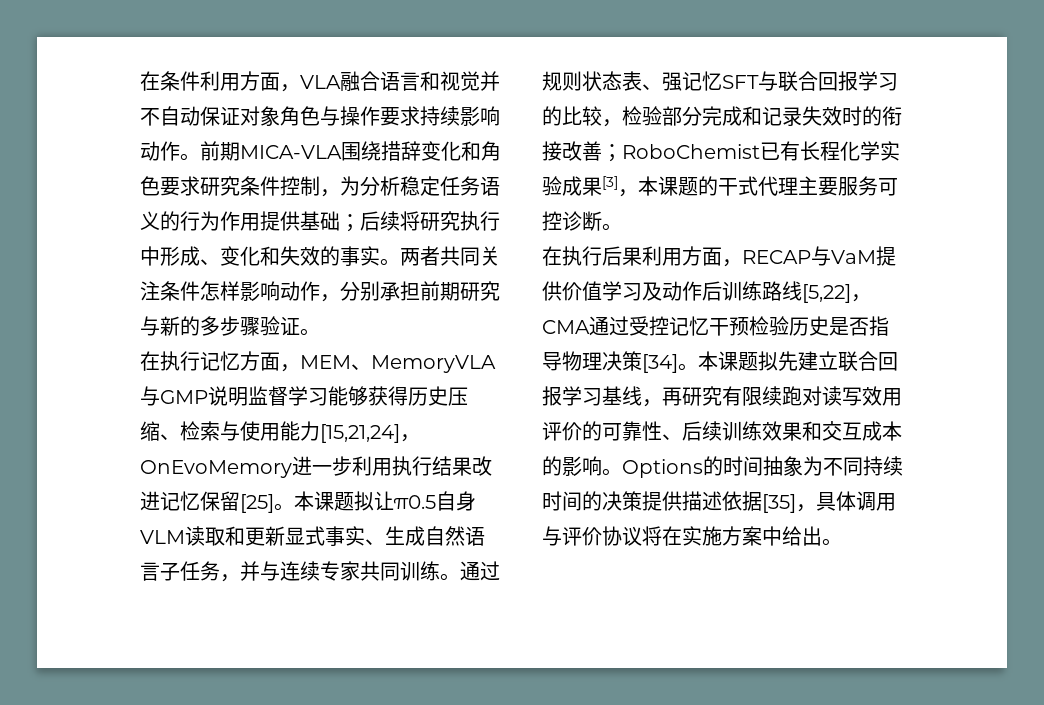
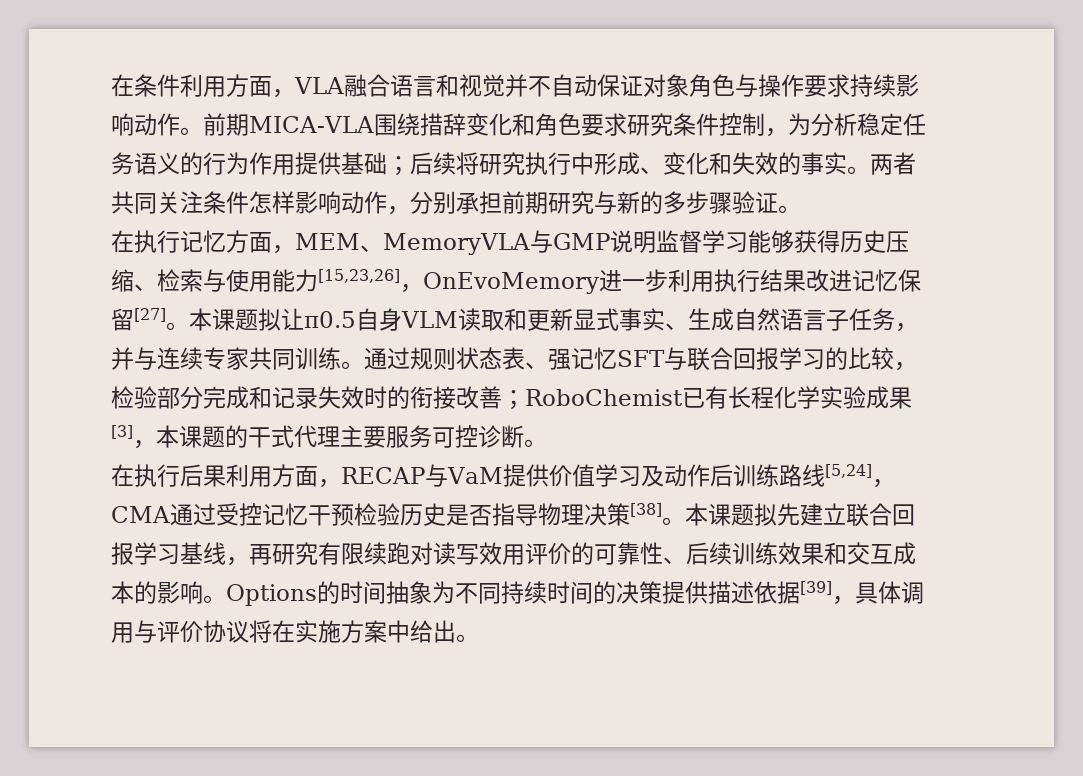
- 在执行记忆方面，MEM、MemoryVLA与GMP说明监督学习能够获得历史压缩、检索与使用能力[15,21,24]，OnEvoMemory进一步利用执行结果改进记忆保留[25]。
+ 在执行记忆方面，MEM、MemoryVLA与GMP说明监督学习能够获得历史压缩、检索与使用能力[15,23,26]，OnEvoMemory进一步利用执行结果改进记忆保留[27]。
- 在执行后果利用方面，RECAP与VaM提供价值学习及动作后训练路线[5,22]，CMA通过受控记忆干预检验历史是否指导物理决策[34]。
+ 在执行后果利用方面，RECAP与VaM提供价值学习及动作后训练路线[5,24]，CMA通过受控记忆干预检验历史是否指导物理决策[38]。
- Options的时间抽象为不同持续时间的决策提供描述依据[35]，具体调用与评价协议将在实施方案中给出。
+ Options的时间抽象为不同持续时间的决策提供描述依据[39]，具体调用与评价协议将在实施方案中给出。

